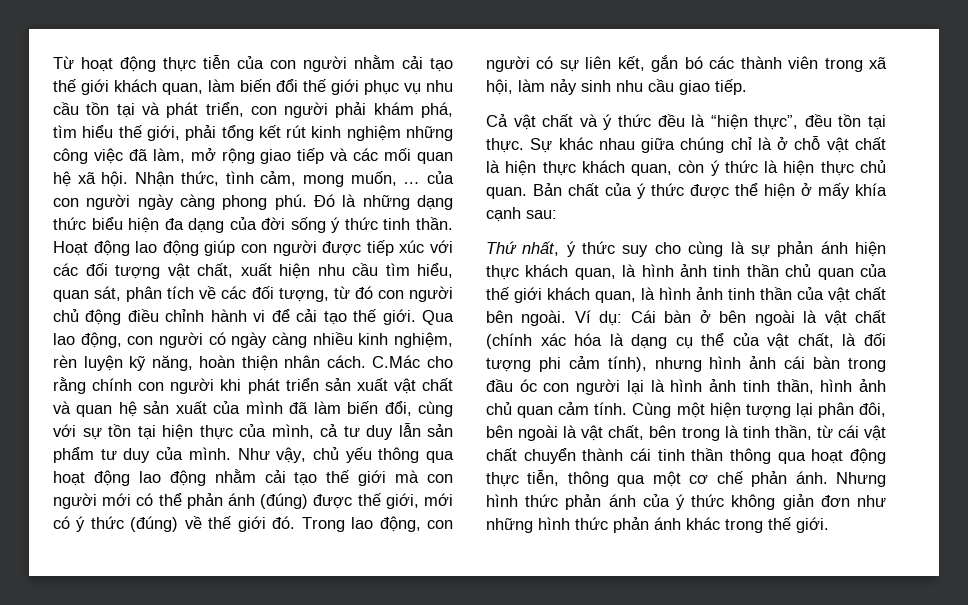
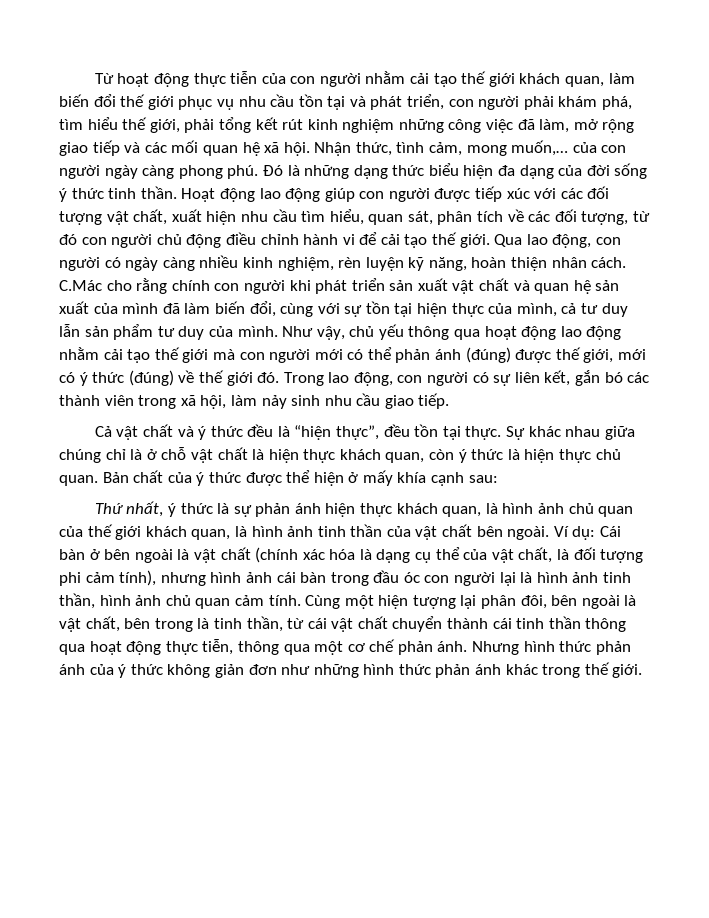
- Nhận thức, tình cảm, mong muốn, … của con người ngày càng phong phú.
+ Nhận thức, tình cảm, mong muốn,… của con người ngày càng phong phú.
- Thứ nhất, ý thức suy cho cùng là sự phản ánh hiện thực khách quan, là hình ảnh tinh thần chủ quan của thế giới khách quan, là hình ảnh tinh thần của vật chất bên ngoài.
+ Thứ nhất, ý thức là sự phản ánh hiện thực khách quan, là hình ảnh chủ quan của thế giới khách quan, là hình ảnh tinh thần của vật chất bên ngoài.

